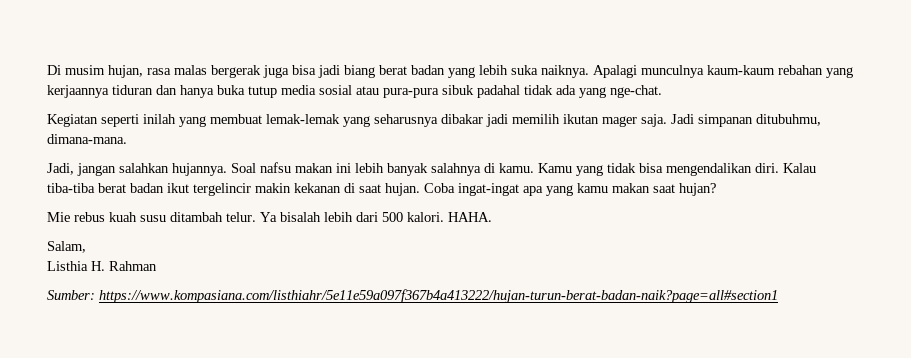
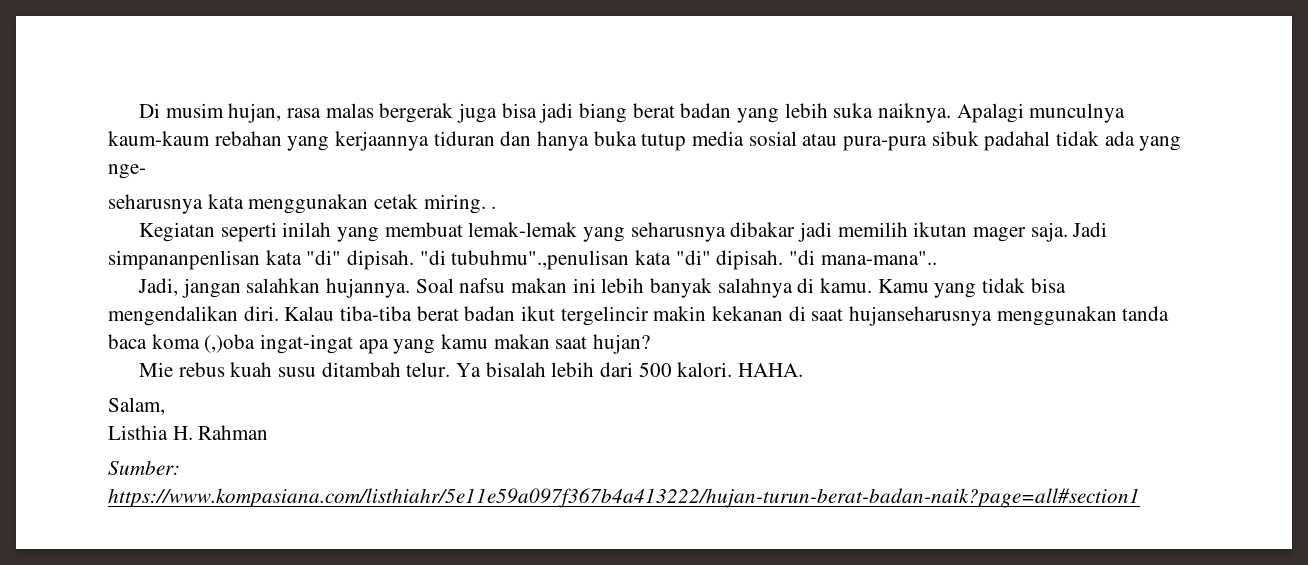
- Apalagi munculnya kaum-kaum rebahan yang kerjaannya tiduran dan hanya buka tutup media sosial atau pura-pura sibuk padahal tidak ada yang nge-chat.
+ Apalagi munculnya kaum-kaum rebahan yang kerjaannya tiduran dan hanya buka tutup media sosial atau pura-pura sibuk padahal tidak ada yang nge-
+ seharusnya kata menggunakan cetak miring. .
- Jadi simpanan ditubuhmu, dimana-mana.
+ Jadi simpananpenlisan kata "di" dipisah. "di tubuhmu".,penulisan kata "di" dipisah. "di mana-mana"..
- Kalau tiba-tiba berat badan ikut tergelincir makin kekanan di saat hujan. Coba ingat-ingat apa yang kamu makan saat hujan?
+ Kalau tiba-tiba berat badan ikut tergelincir makin kekanan di saat hujanseharusnya menggunakan tanda baca koma (,)oba ingat-ingat apa yang kamu makan saat hujan?

